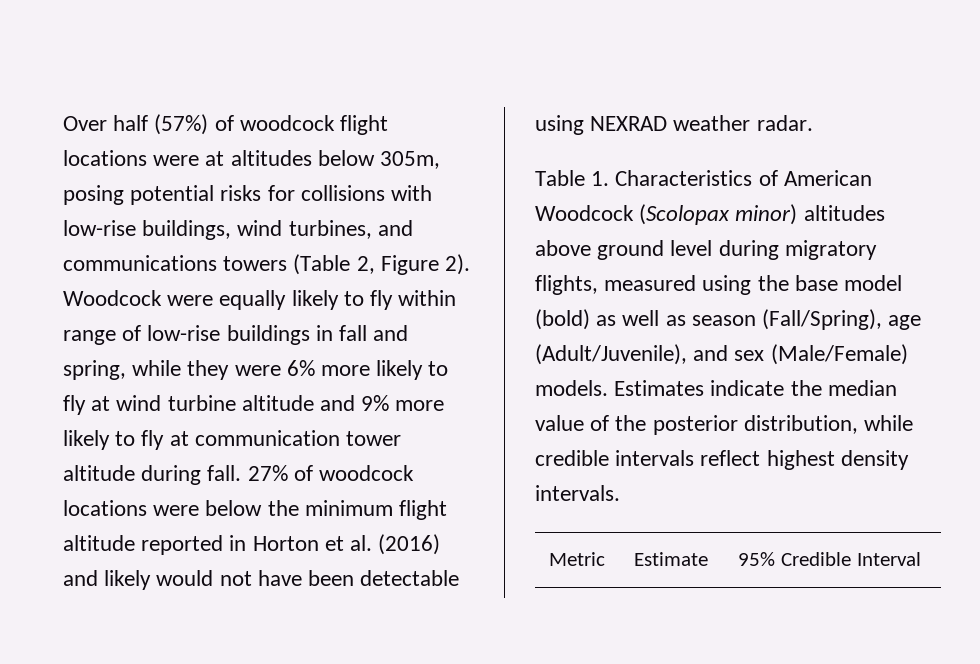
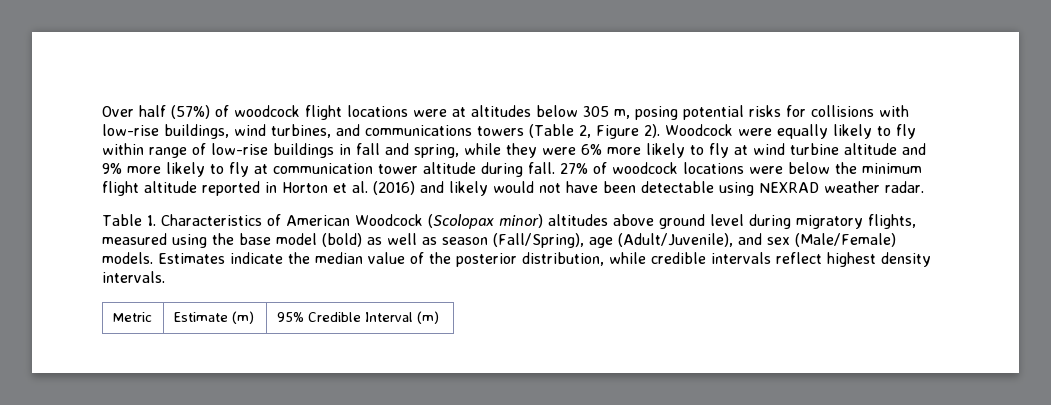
- Over half (57%) of woodcock flight locations were at altitudes below 305m, posing potential risks for collisions with low-rise buildings, wind turbines, and communications towers (Table 2, Figure 2).
+ Over half (57%) of woodcock flight locations were at altitudes below 305 m, posing potential risks for collisions with low-rise buildings, wind turbines, and communications towers (Table 2, Figure 2).
- Metric | Estimate | 95% Credible Interval
+ Metric | Estimate (m) | 95% Credible Interval (m)

